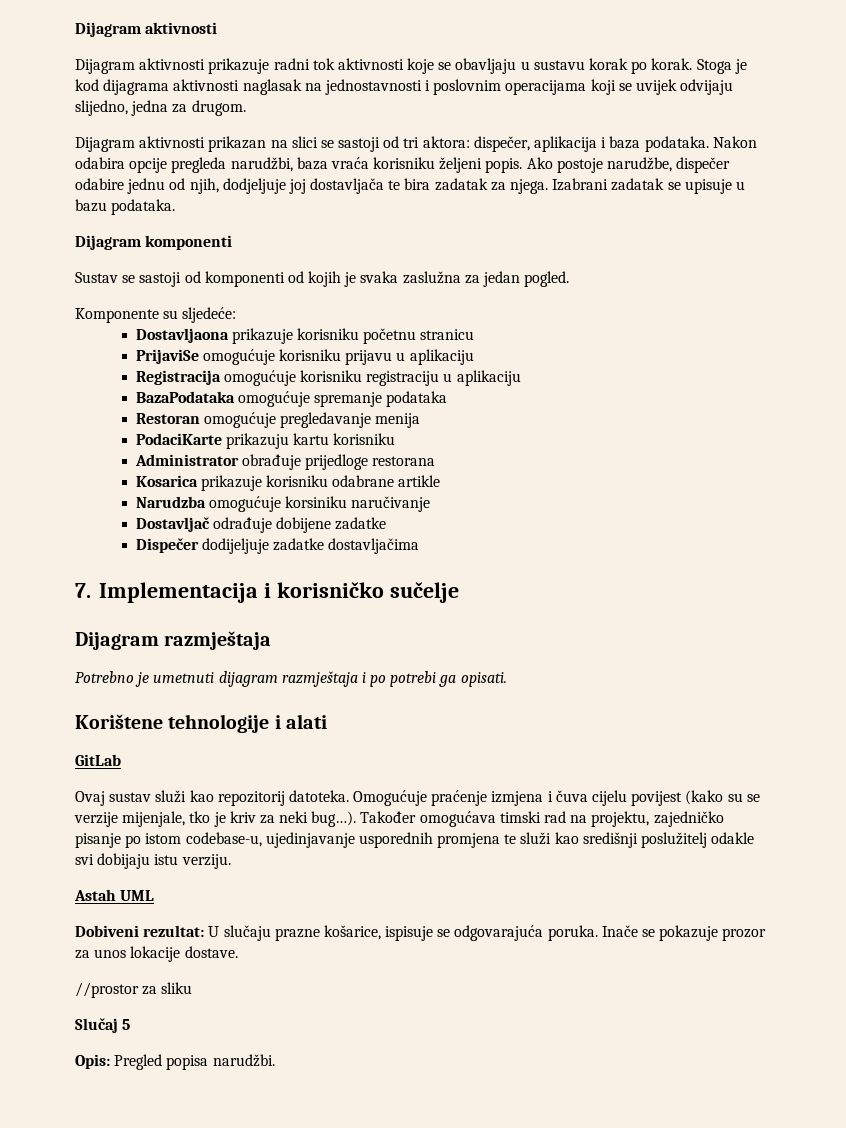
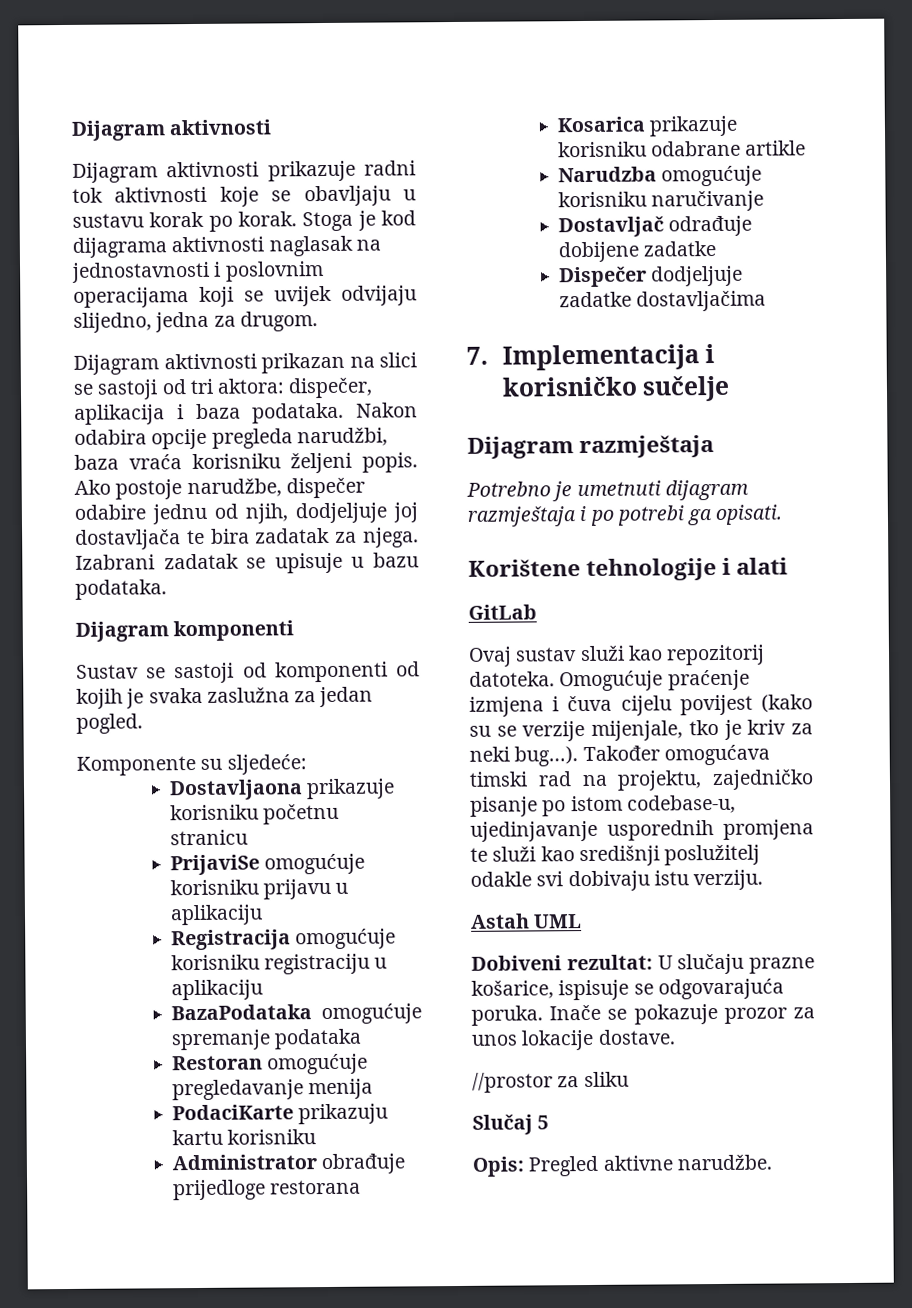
- Narudzba omogućuje korsiniku naručivanje
+ Narudzba omogućuje korisniku naručivanje
- Dispečer dodijeljuje zadatke dostavljačima
+ Dispečer dodjeljuje zadatke dostavljačima
- Također omogućava timski rad na projektu, zajedničko pisanje po istom codebase-u, ujedinjavanje usporednih promjena te služi kao središnji poslužitelj odakle svi dobijaju istu verziju.
+ Također omogućava timski rad na projektu, zajedničko pisanje po istom codebase-u, ujedinjavanje usporednih promjena te služi kao središnji poslužitelj odakle svi dobivaju istu verziju.
- Opis: Pregled popisa narudžbi.
+ Opis: Pregled aktivne narudžbe.

